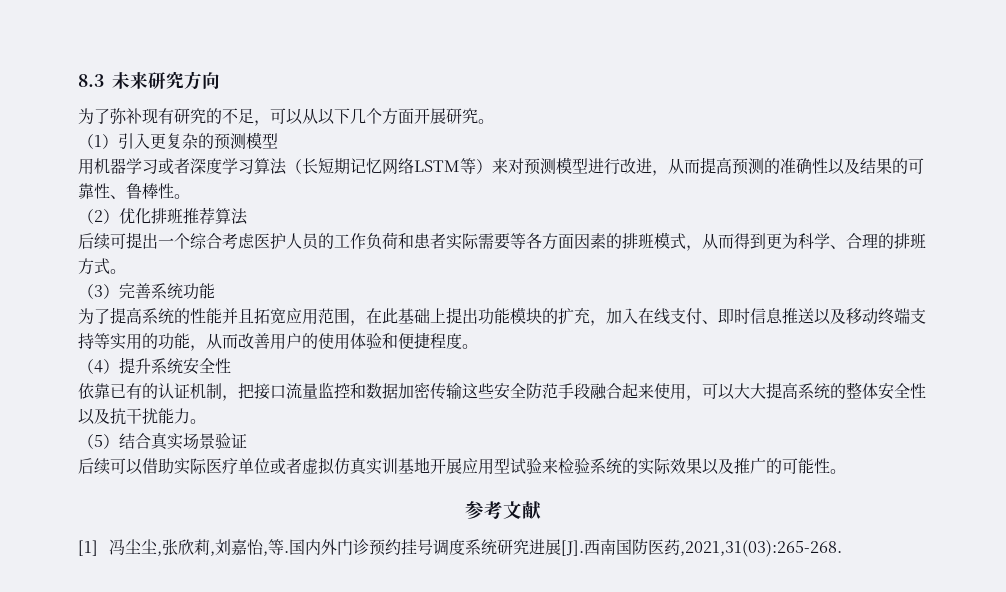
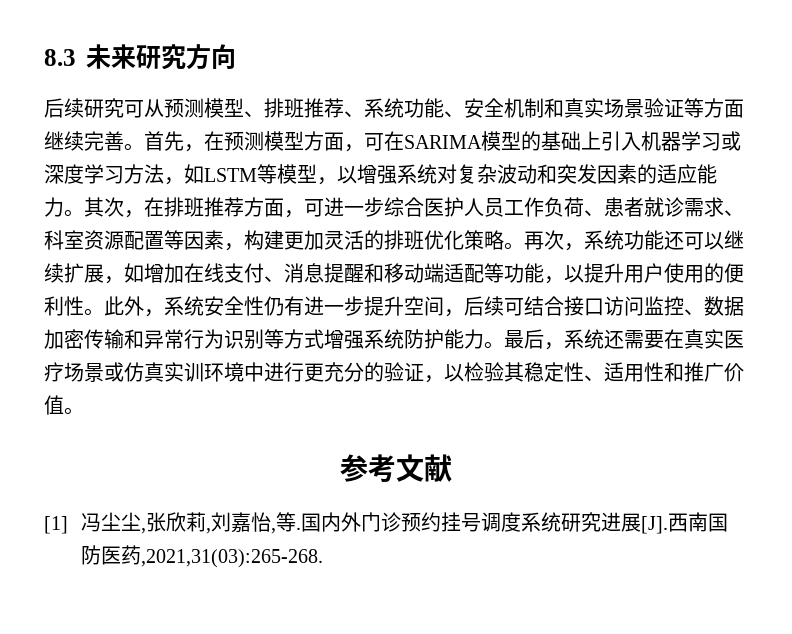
- 为了弥补现有研究的不足，可以从以下几个方面开展研究。
- （1）引入更复杂的预测模型
- 用机器学习或者深度学习算法（长短期记忆网络LSTM等）来对预测模型进行改进，从而提高预测的准确性以及结果的可靠性、鲁棒性。
- （2）优化排班推荐算法
- 后续可提出一个综合考虑医护人员的工作负荷和患者实际需要等各方面因素的排班模式，从而得到更为科学、合理的排班方式。
- （3）完善系统功能
- 为了提高系统的性能并且拓宽应用范围，在此基础上提出功能模块的扩充，加入在线支付、即时信息推送以及移动终端支持等实用的功能，从而改善用户的使用体验和便捷程度。
- （4）提升系统安全性
- 依靠已有的认证机制，把接口流量监控和数据加密传输这些安全防范手段融合起来使用，可以大大提高系统的整体安全性以及抗干扰能力。
- （5）结合真实场景验证
- 后续可以借助实际医疗单位或者虚拟仿真实训基地开展应用型试验来检验系统的实际效果以及推广的可能性。
+ 后续研究可从预测模型、排班推荐、系统功能、安全机制和真实场景验证等方面继续完善。首先，在预测模型方面，可在SARIMA模型的基础上引入机器学习或深度学习方法，如LSTM等模型，以增强系统对复杂波动和突发因素的适应能力。其次，在排班推荐方面，可进一步综合医护人员工作负荷、患者就诊需求、科室资源配置等因素，构建更加灵活的排班优化策略。再次，系统功能还可以继续扩展，如增加在线支付、消息提醒和移动端适配等功能，以提升用户使用的便利性。此外，系统安全性仍有进一步提升空间，后续可结合接口访问监控、数据加密传输和异常行为识别等方式增强系统防护能力。最后，系统还需要在真实医疗场景或仿真实训环境中进行更充分的验证，以检验其稳定性、适用性和推广价值。

